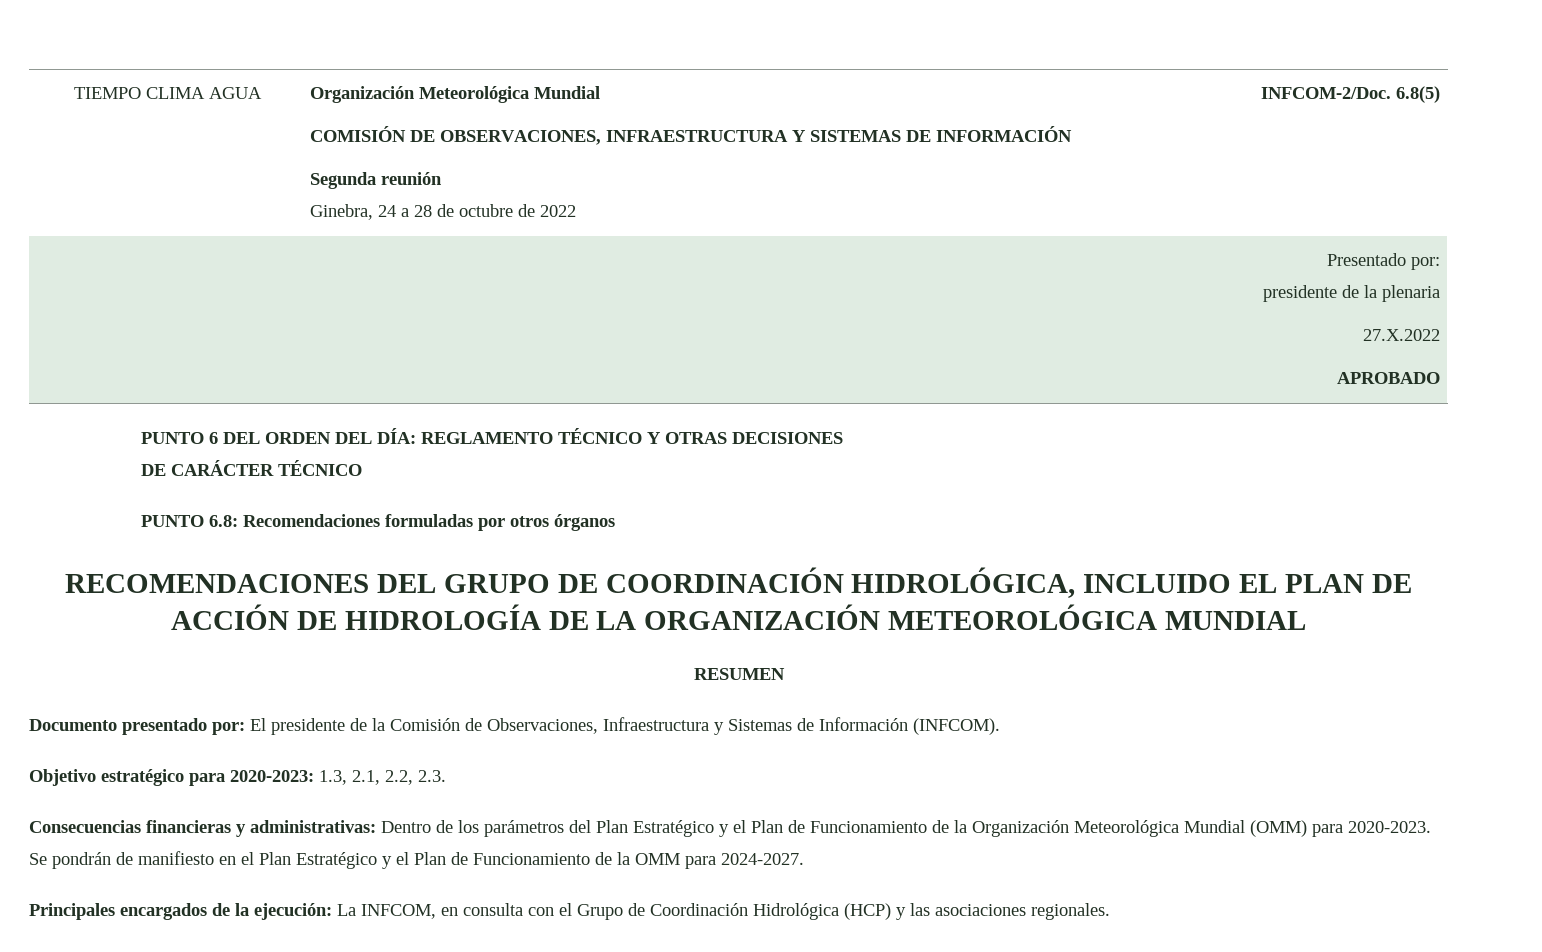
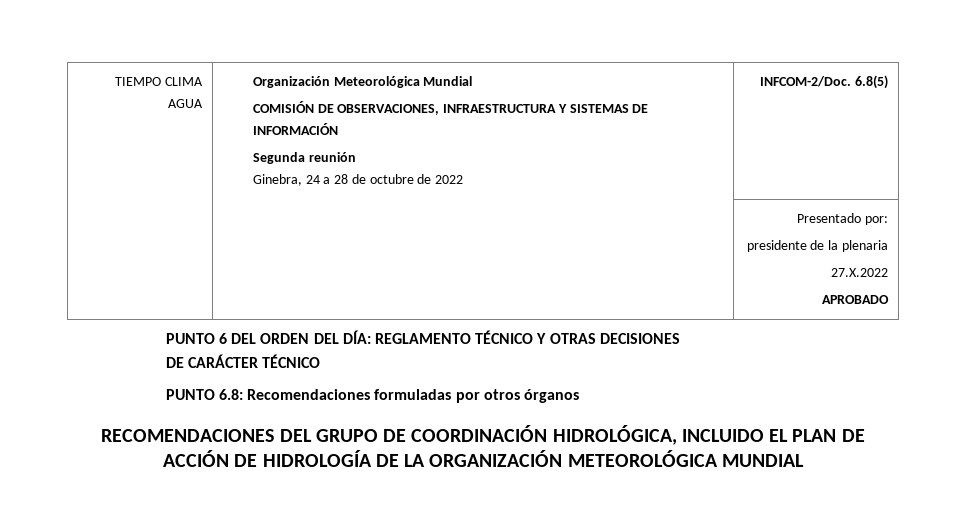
- RESUMEN
- Documento presentado por: El presidente de la Comisión de Observaciones, Infraestructura y Sistemas de Información (INFCOM).
- Objetivo estratégico para 2020-2023: 1.3, 2.1, 2.2, 2.3.
- Consecuencias financieras y administrativas: Dentro de los parámetros del Plan Estratégico y el Plan de Funcionamiento de la Organización Meteorológica Mundial (OMM) para 2020-2023. Se pondrán de manifiesto en el Plan Estratégico y el Plan de Funcionamiento de la OMM para 2024-2027.
- Principales encargados de la ejecución: La INFCOM, en consulta con el Grupo de Coordinación Hidrológica (HCP) y las asociaciones regionales.

